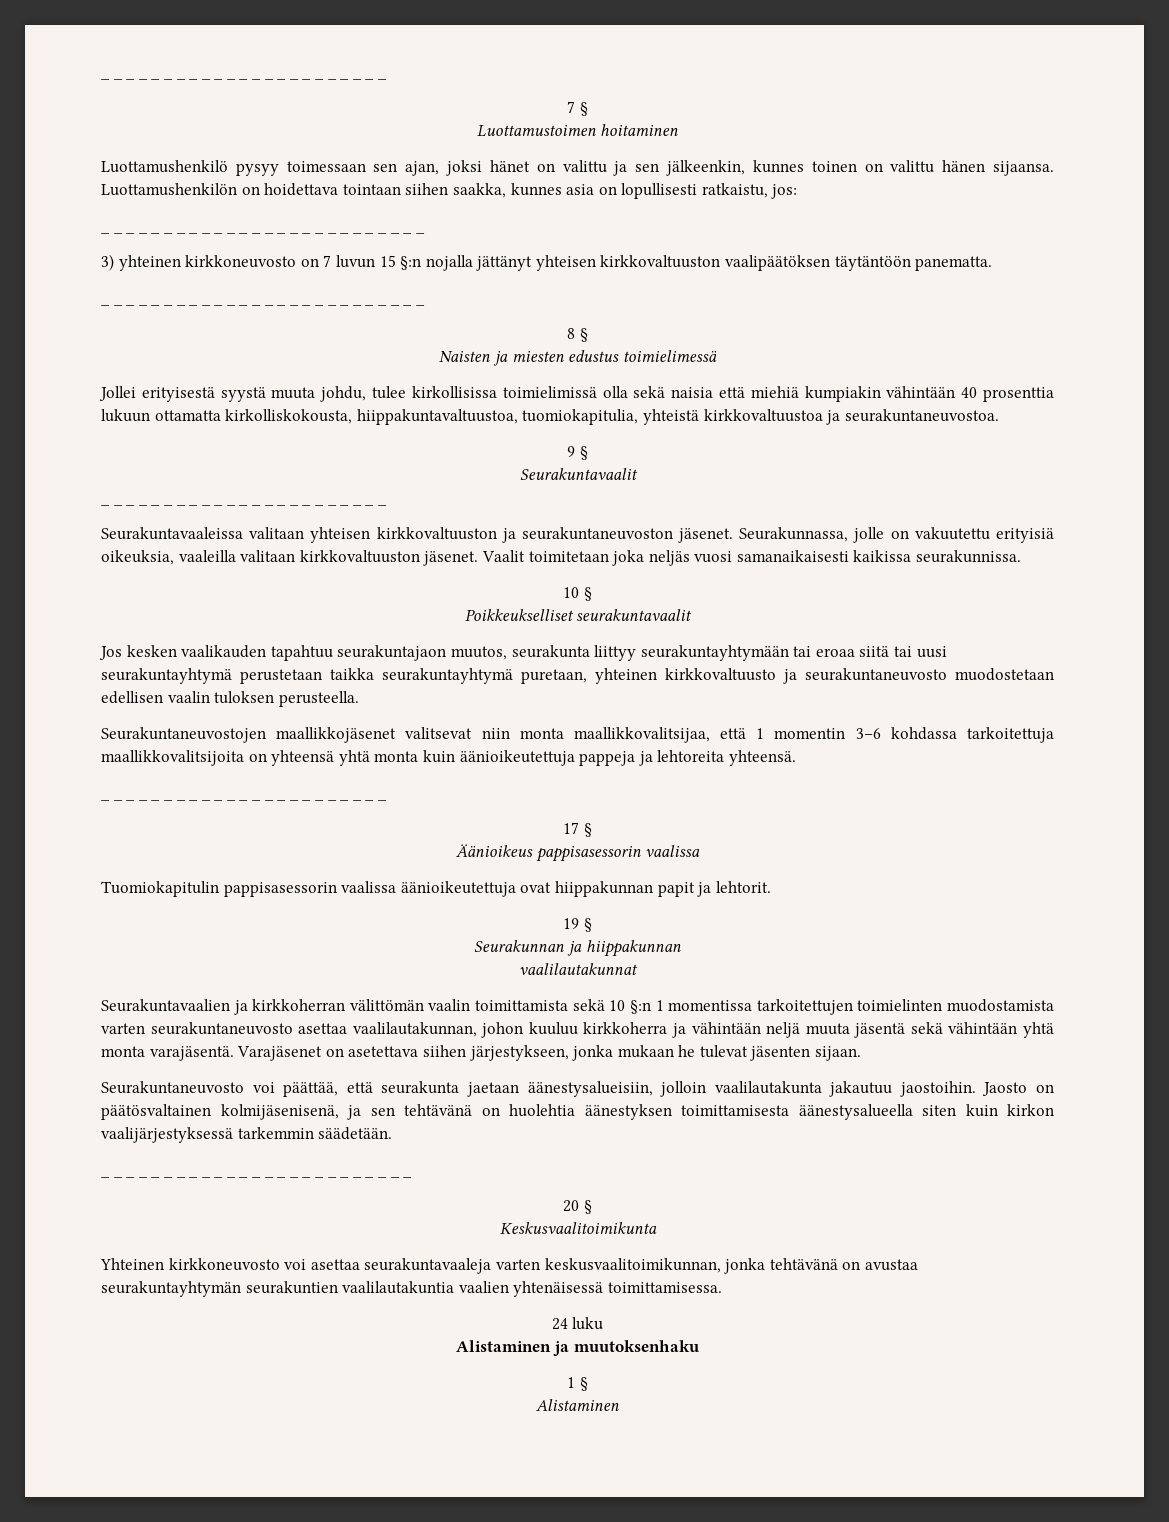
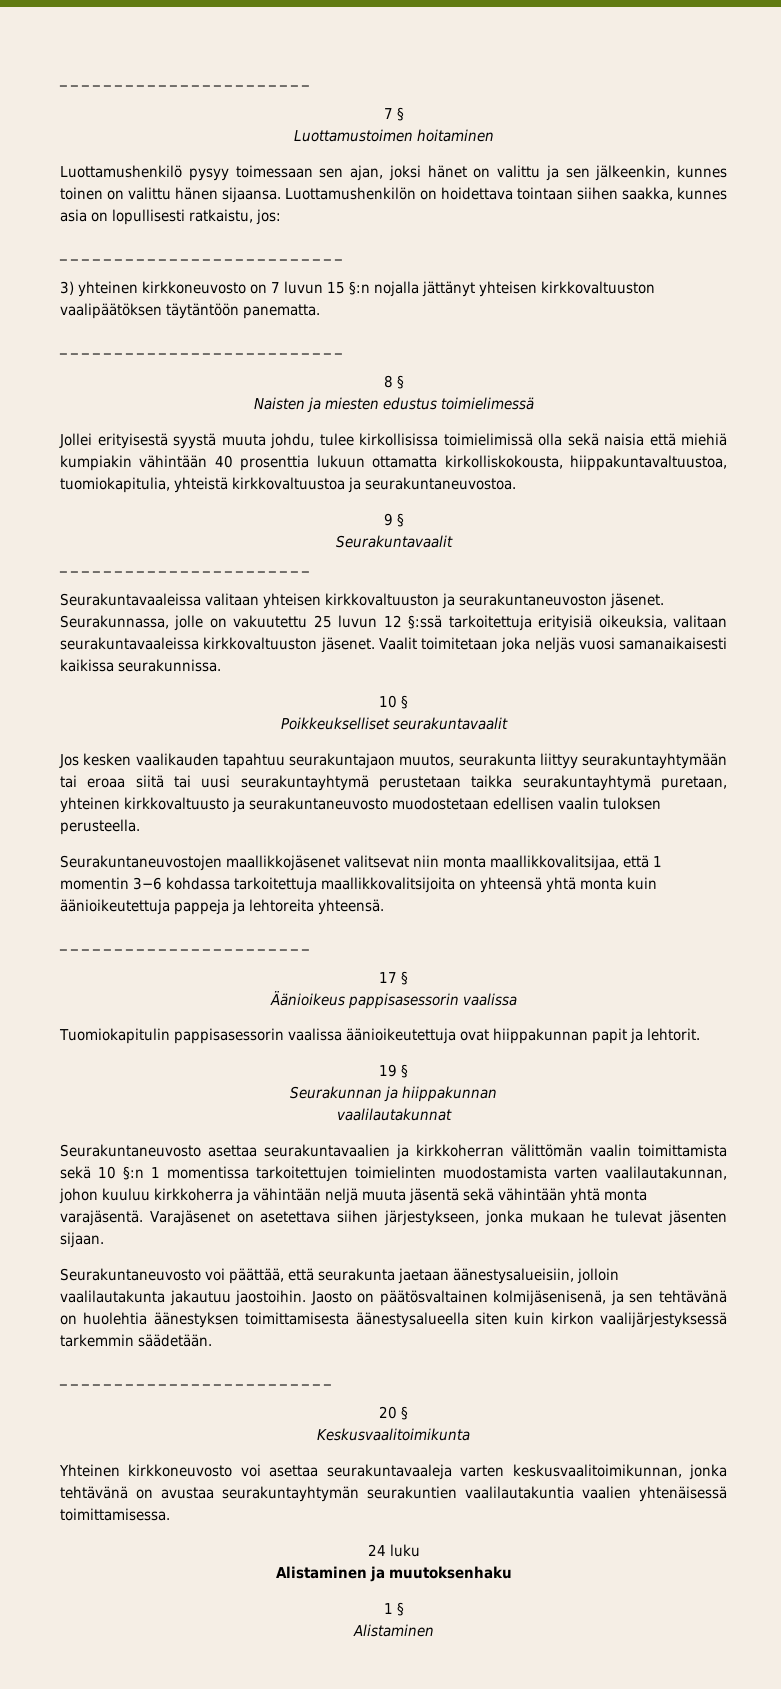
- Seurakunnassa, jolle on vakuutettu erityisiä oikeuksia, vaaleilla valitaan kirkkovaltuuston jäsenet.
+ Seurakunnassa, jolle on vakuutettu 25 luvun 12 §:ssä tarkoitettuja erityisiä oikeuksia, valitaan seurakuntavaaleissa kirkkovaltuuston jäsenet.
- Seurakuntavaalien ja kirkkoherran välittömän vaalin toimittamista sekä 10 §:n 1 momentissa tarkoitettujen toimielinten muodostamista varten seurakuntaneuvosto asettaa vaalilautakunnan, johon kuuluu kirkkoherra ja vähintään neljä muuta jäsentä sekä vähintään yhtä monta varajäsentä.
+ Seurakuntaneuvosto asettaa seurakuntavaalien ja kirkkoherran välittömän vaalin toimittamista sekä 10 §:n 1 momentissa tarkoitettujen toimielinten muodostamista varten vaalilautakunnan, johon kuuluu kirkkoherra ja vähintään neljä muuta jäsentä sekä vähintään yhtä monta varajäsentä.

